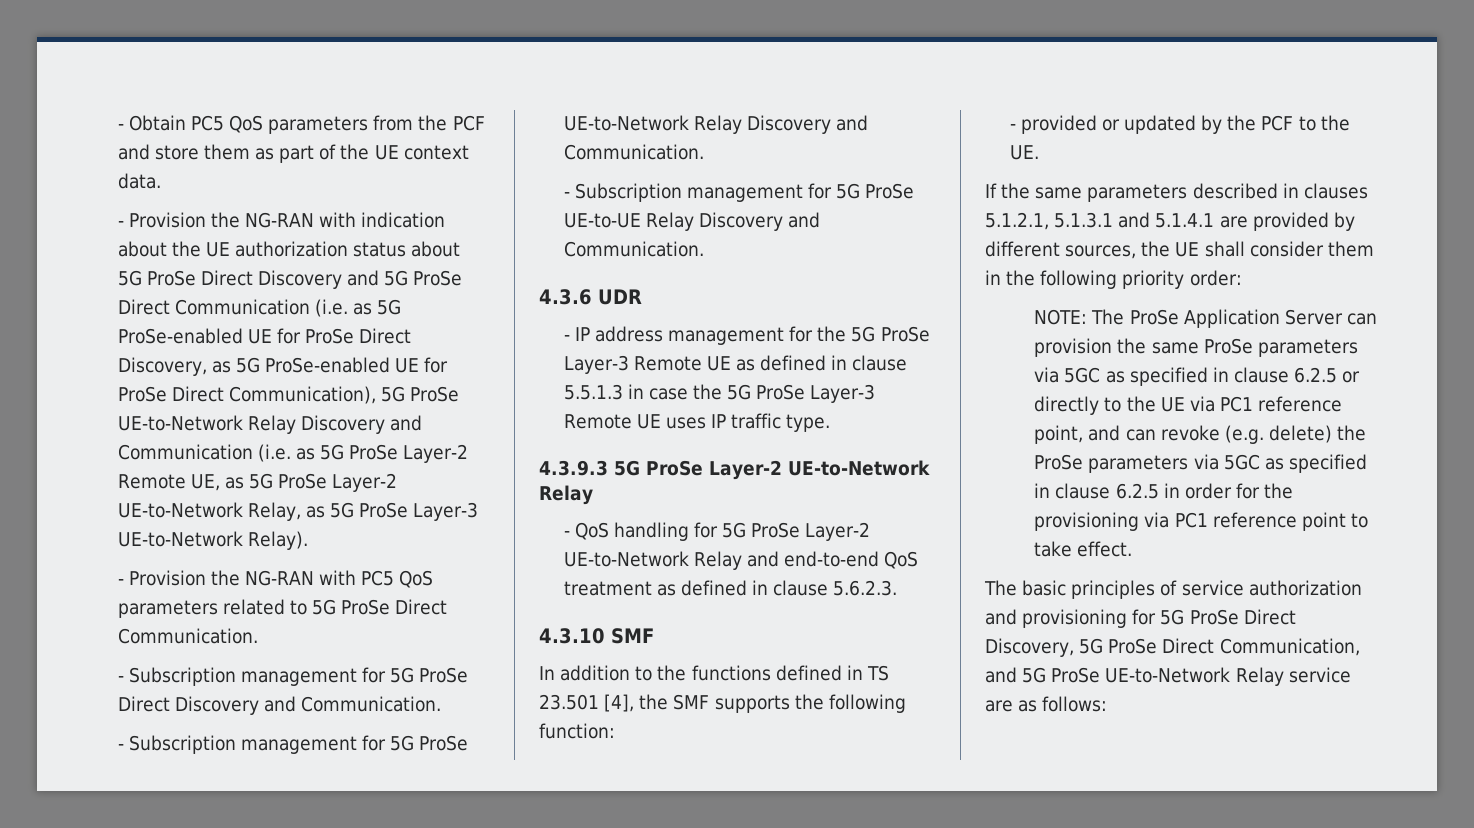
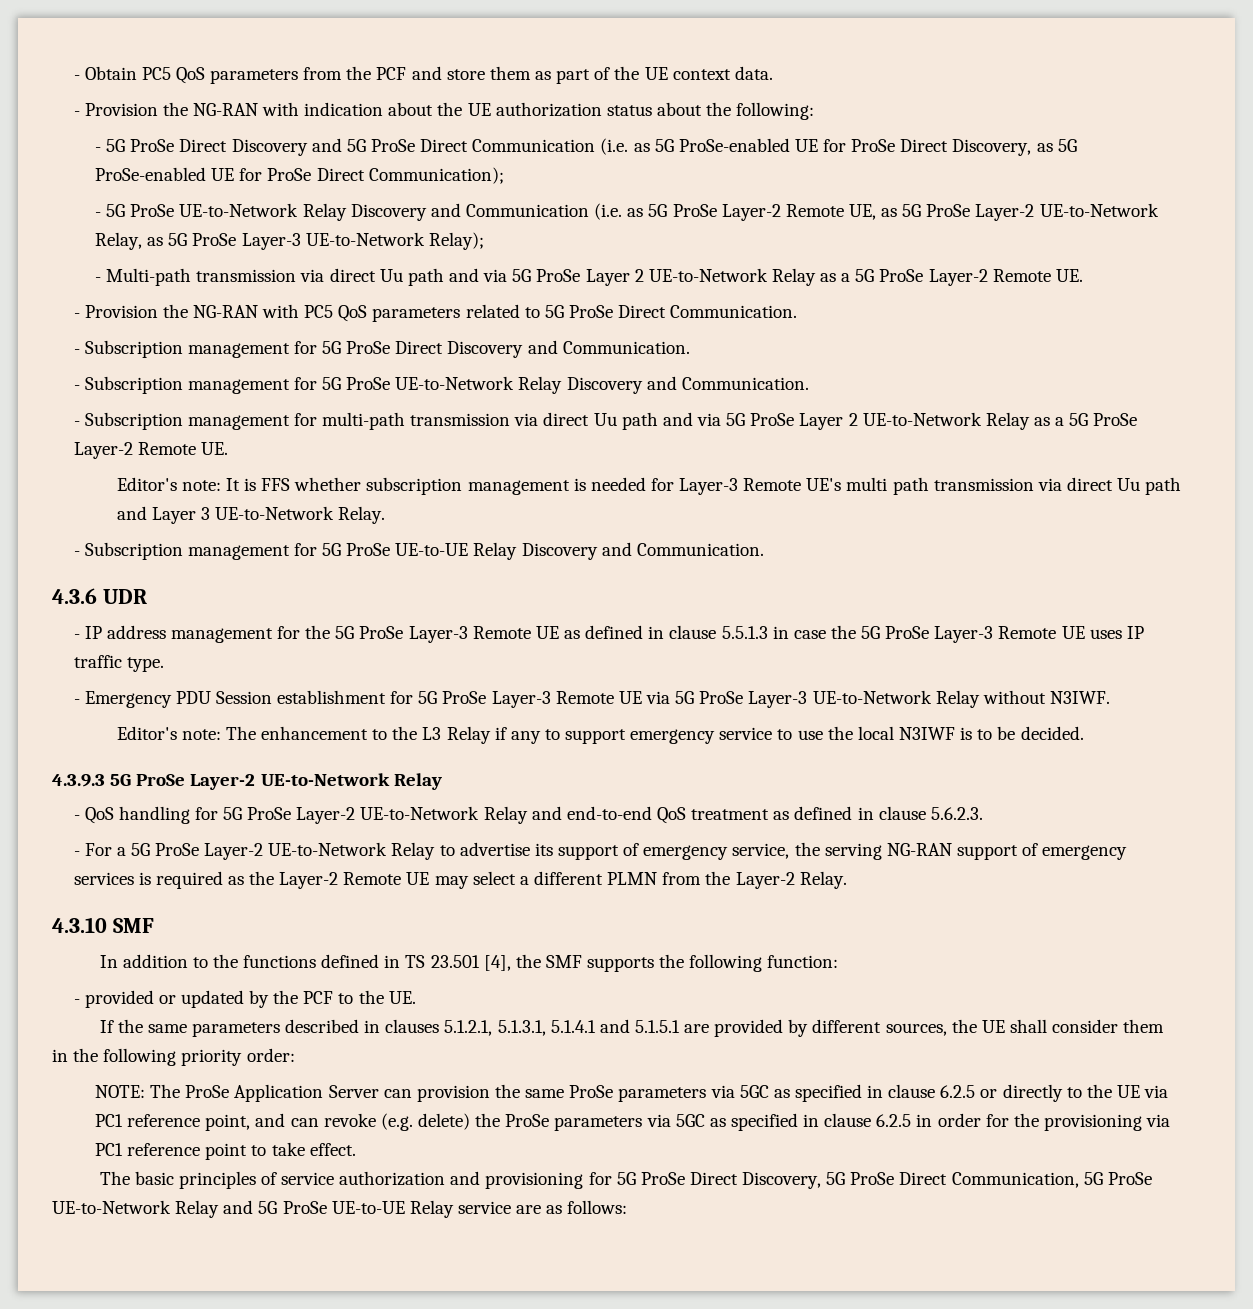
- - Provision the NG-RAN with indication about the UE authorization status about 5G ProSe Direct Discovery and 5G ProSe Direct Communication (i.e. as 5G ProSe-enabled UE for ProSe Direct Discovery, as 5G ProSe-enabled UE for ProSe Direct Communication), 5G ProSe UE-to-Network Relay Discovery and Communication (i.e. as 5G ProSe Layer-2 Remote UE, as 5G ProSe Layer-2 UE-to-Network Relay, as 5G ProSe Layer-3 UE-to-Network Relay).
+ - Provision the NG-RAN with indication about the UE authorization status about the following:
+ - 5G ProSe Direct Discovery and 5G ProSe Direct Communication (i.e. as 5G ProSe-enabled UE for ProSe Direct Discovery, as 5G ProSe-enabled UE for ProSe Direct Communication);
+ - 5G ProSe UE-to-Network Relay Discovery and Communication (i.e. as 5G ProSe Layer-2 Remote UE, as 5G ProSe Layer-2 UE-to-Network Relay, as 5G ProSe Layer-3 UE-to-Network Relay);
+ - Multi-path transmission via direct Uu path and via 5G ProSe Layer 2 UE-to-Network Relay as a 5G ProSe Layer-2 Remote UE.
+ - Subscription management for multi-path transmission via direct Uu path and via 5G ProSe Layer 2 UE-to-Network Relay as a 5G ProSe Layer-2 Remote UE.
+ Editor's note: It is FFS whether subscription management is needed for Layer-3 Remote UE's multi path transmission via direct Uu path and Layer 3 UE-to-Network Relay.
+ - Emergency PDU Session establishment for 5G ProSe Layer-3 Remote UE via 5G ProSe Layer-3 UE-to-Network Relay without N3IWF.
+ Editor's note: The enhancement to the L3 Relay if any to support emergency service to use the local N3IWF is to be decided.
+ - For a 5G ProSe Layer-2 UE-to-Network Relay to advertise its support of emergency service, the serving NG-RAN support of emergency services is required as the Layer-2 Remote UE may select a different PLMN from the Layer-2 Relay.
- If the same parameters described in clauses 5.1.2.1, 5.1.3.1 and 5.1.4.1 are provided by different sources, the UE shall consider them in the following priority order:
+ If the same parameters described in clauses 5.1.2.1, 5.1.3.1, 5.1.4.1 and 5.1.5.1 are provided by different sources, the UE shall consider them in the following priority order:
- The basic principles of service authorization and provisioning for 5G ProSe Direct Discovery, 5G ProSe Direct Communication, and 5G ProSe UE-to-Network Relay service are as follows:
+ The basic principles of service authorization and provisioning for 5G ProSe Direct Discovery, 5G ProSe Direct Communication, 5G ProSe UE-to-Network Relay and 5G ProSe UE-to-UE Relay service are as follows:

